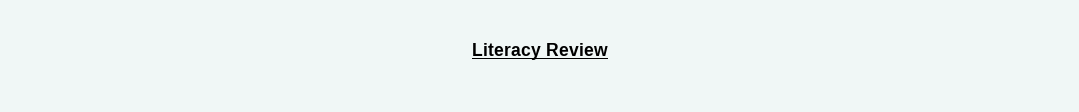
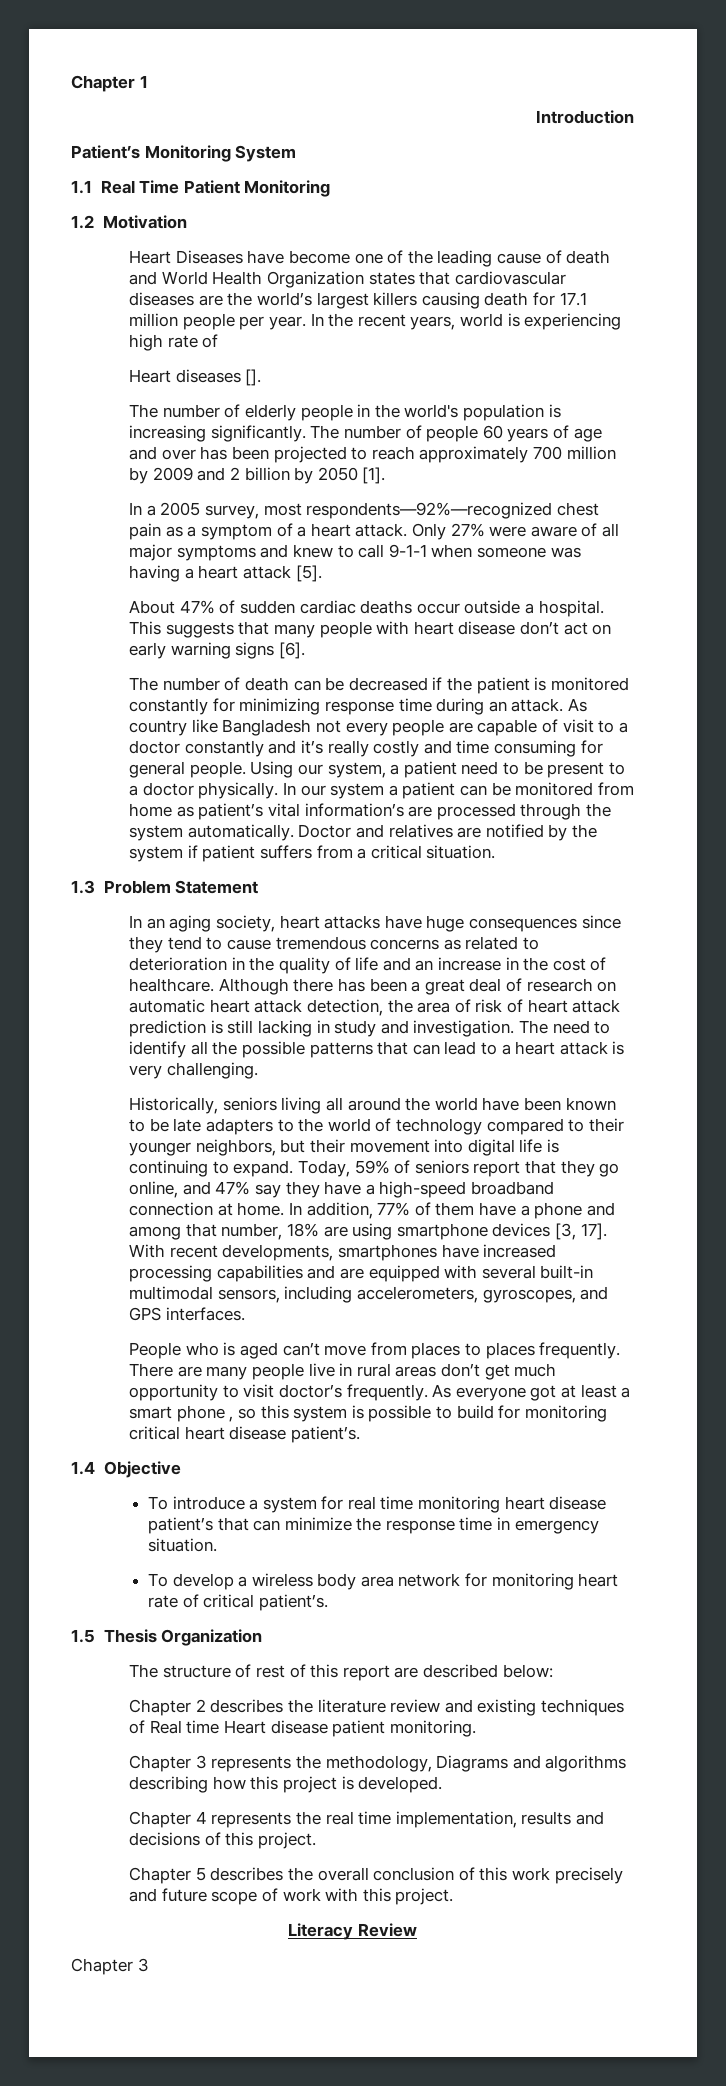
+ Chapter 1
+ Introduction
+ Patient’s Monitoring System
+ 1.1 Real Time Patient Monitoring
+ 1.2 Motivation
+ Heart Diseases have become one of the leading cause of death and World Health Organization states that cardiovascular diseases are the world’s largest killers causing death for 17.1 million people per year. In the recent years, world is experiencing high rate of
+ Heart diseases [].
+ The number of elderly people in the world's population is increasing significantly. The number of people 60 years of age and over has been projected to reach approximately 700 million by 2009 and 2 billion by 2050 [1].
+ In a 2005 survey, most respondents—92%—recognized chest pain as a symptom of a heart attack. Only 27% were aware of all major symptoms and knew to call 9-1-1 when someone was having a heart attack [5].
+ About 47% of sudden cardiac deaths occur outside a hospital. This suggests that many people with heart disease don’t act on early warning signs [6].
+ The number of death can be decreased if the patient is monitored constantly for minimizing response time during an attack. As country like Bangladesh not every people are capable of visit to a doctor constantly and it’s really costly and time consuming for general people. Using our system, a patient need to be present to a doctor physically. In our system a patient can be monitored from home as patient’s vital information’s are processed through the system automatically. Doctor and relatives are notified by the system if patient suffers from a critical situation.
+ 1.3 Problem Statement
+ In an aging society, heart attacks have huge consequences since they tend to cause tremendous concerns as related to deterioration in the quality of life and an increase in the cost of healthcare. Although there has been a great deal of research on automatic heart attack detection, the area of risk of heart attack prediction is still lacking in study and investigation. The need to identify all the possible patterns that can lead to a heart attack is very challenging.
+ Historically, seniors living all around the world have been known to be late adapters to the world of technology compared to their younger neighbors, but their movement into digital life is continuing to expand. Today, 59% of seniors report that they go online, and 47% say they have a high-speed broadband connection at home. In addition, 77% of them have a phone and among that number, 18% are using smartphone devices [3, 17]. With recent developments, smartphones have increased processing capabilities and are equipped with several built-in multimodal sensors, including accelerometers, gyroscopes, and GPS interfaces.
+ People who is aged can’t move from places to places frequently. There are many people live in rural areas don’t get much opportunity to visit doctor’s frequently. As everyone got at least a smart phone , so this system is possible to build for monitoring critical heart disease patient’s.
+ 1.4 Objective
+ To introduce a system for real time monitoring heart disease patient’s that can minimize the response time in emergency situation.
+ To develop a wireless body area network for monitoring heart rate of critical patient’s.
+ 1.5 Thesis Organization
+ The structure of rest of this report are described below:
+ Chapter 2 describes the literature review and existing techniques of Real time Heart disease patient monitoring.
+ Chapter 3 represents the methodology, Diagrams and algorithms describing how this project is developed.
+ Chapter 4 represents the real time implementation, results and decisions of this project.
+ Chapter 5 describes the overall conclusion of this work precisely and future scope of work with this project.
  Literacy Review
+ Chapter 3

